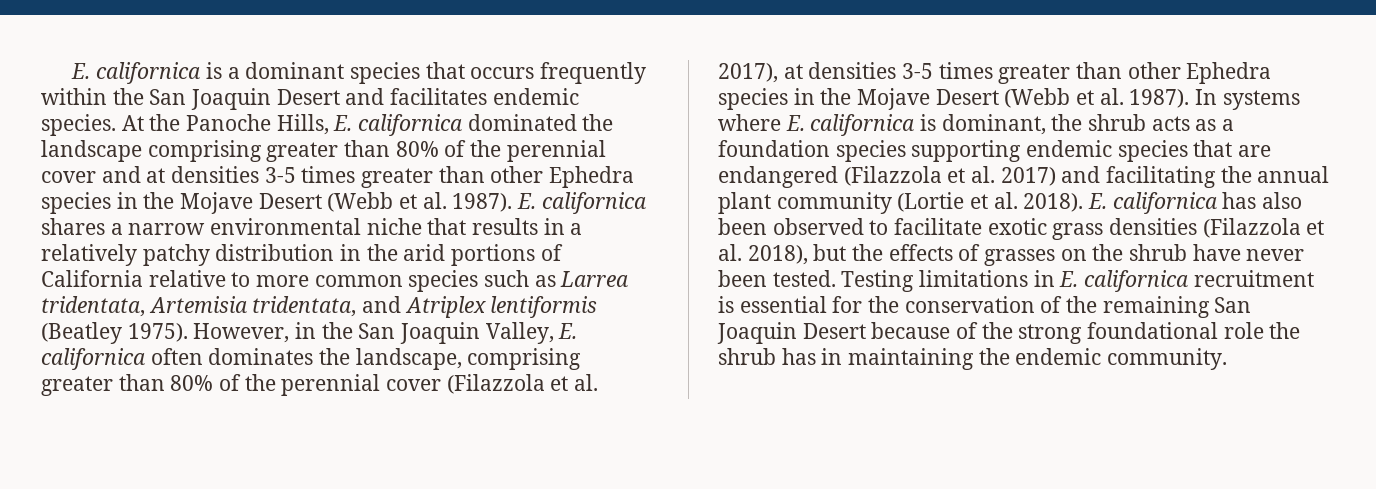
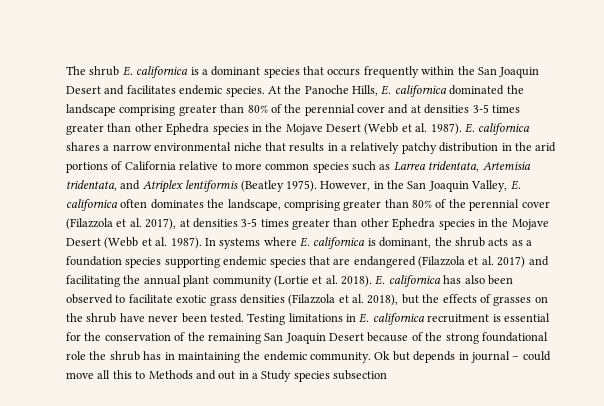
- E. californica is a dominant species that occurs frequently within the San Joaquin Desert and facilitates endemic species.
+ The shrub E. californica is a dominant species that occurs frequently within the San Joaquin Desert and facilitates endemic species.
+ Ok but depends in journal – could move all this to Methods and out in a Study species subsection

